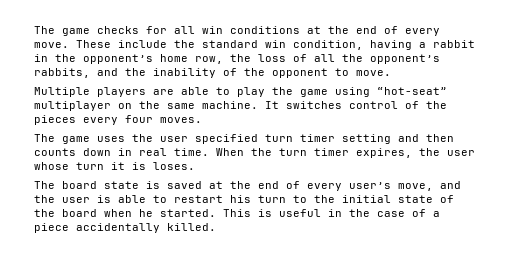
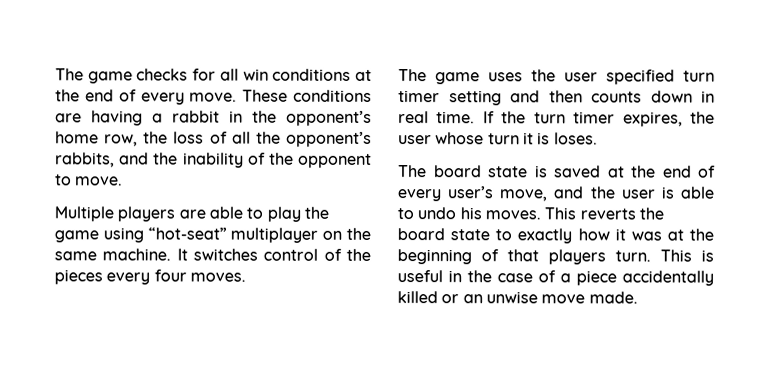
- These include the standard win condition, having a rabbit in the opponent’s home row, the loss of all the opponent’s rabbits, and the inability of the opponent to move.
+ These conditions are having a rabbit in the opponent’s home row, the loss of all the opponent’s rabbits, and the inability of the opponent to move.
- When the turn timer expires, the user whose turn it is loses.
+ If the turn timer expires, the user whose turn it is loses.
- The board state is saved at the end of every user’s move, and the user is able to restart his turn to the initial state of the board when he started.
+ The board state is saved at the end of every user’s move, and the user is able to undo his moves. This reverts the board state to exactly how it was at the beginning of that players turn.
- This is useful in the case of a piece accidentally killed.
+ This is useful in the case of a piece accidentally killed or an unwise move made.

